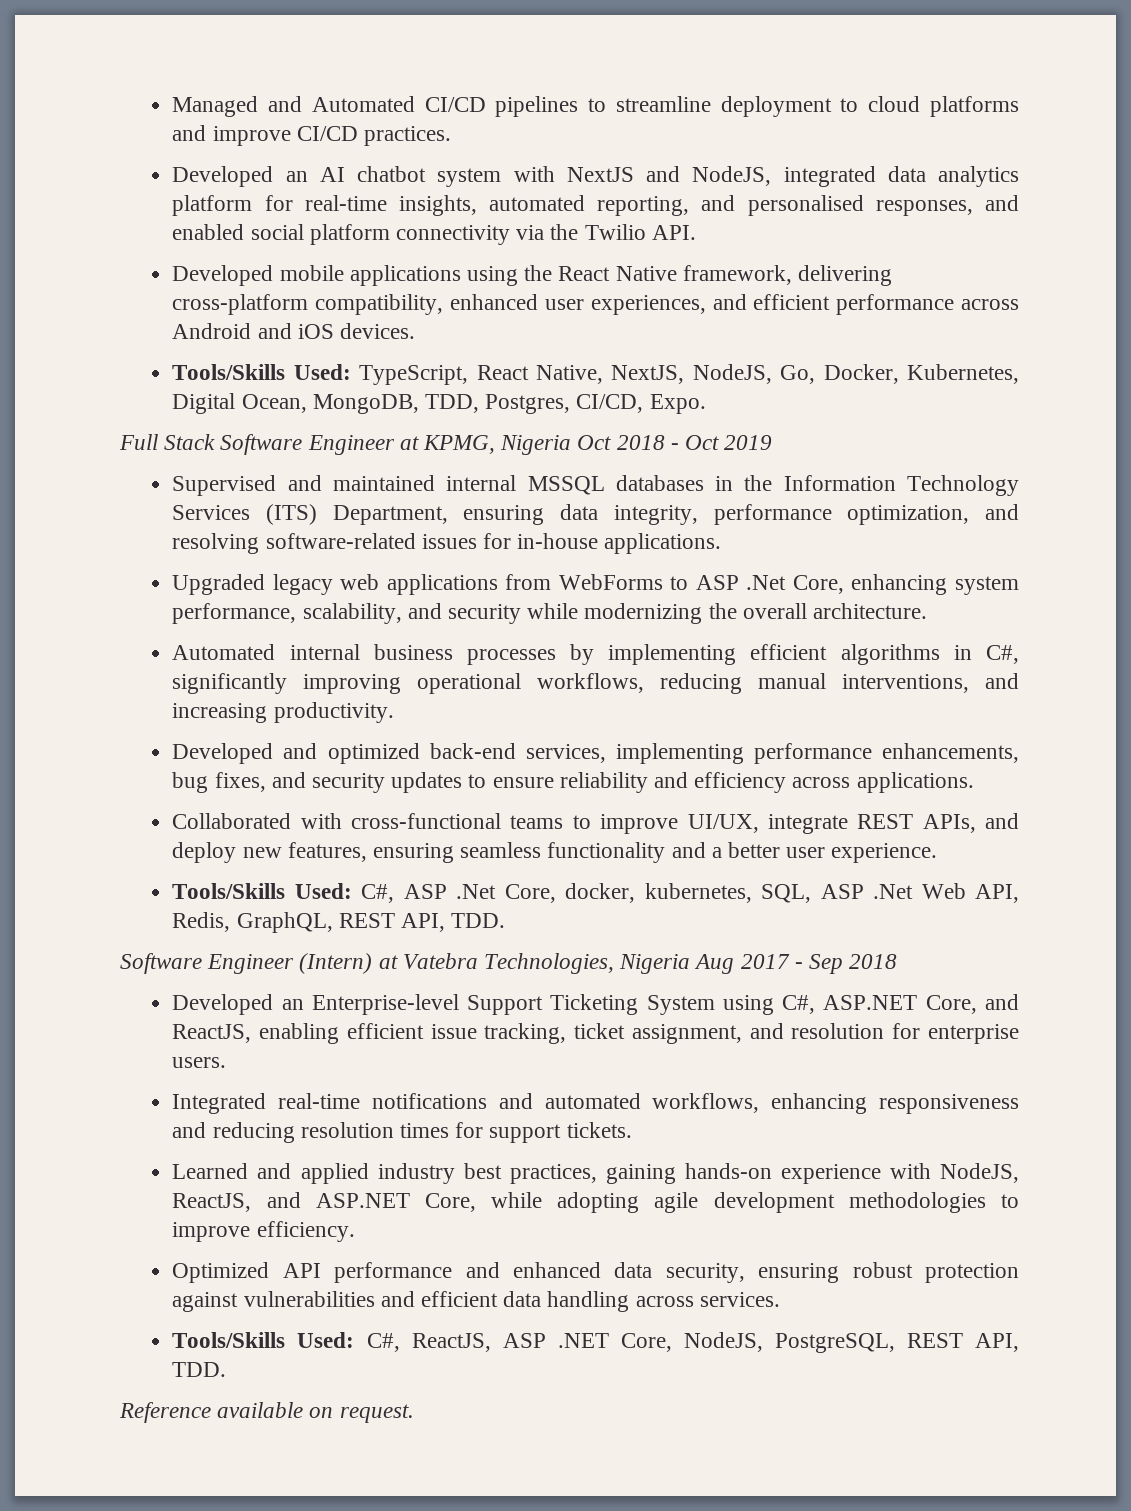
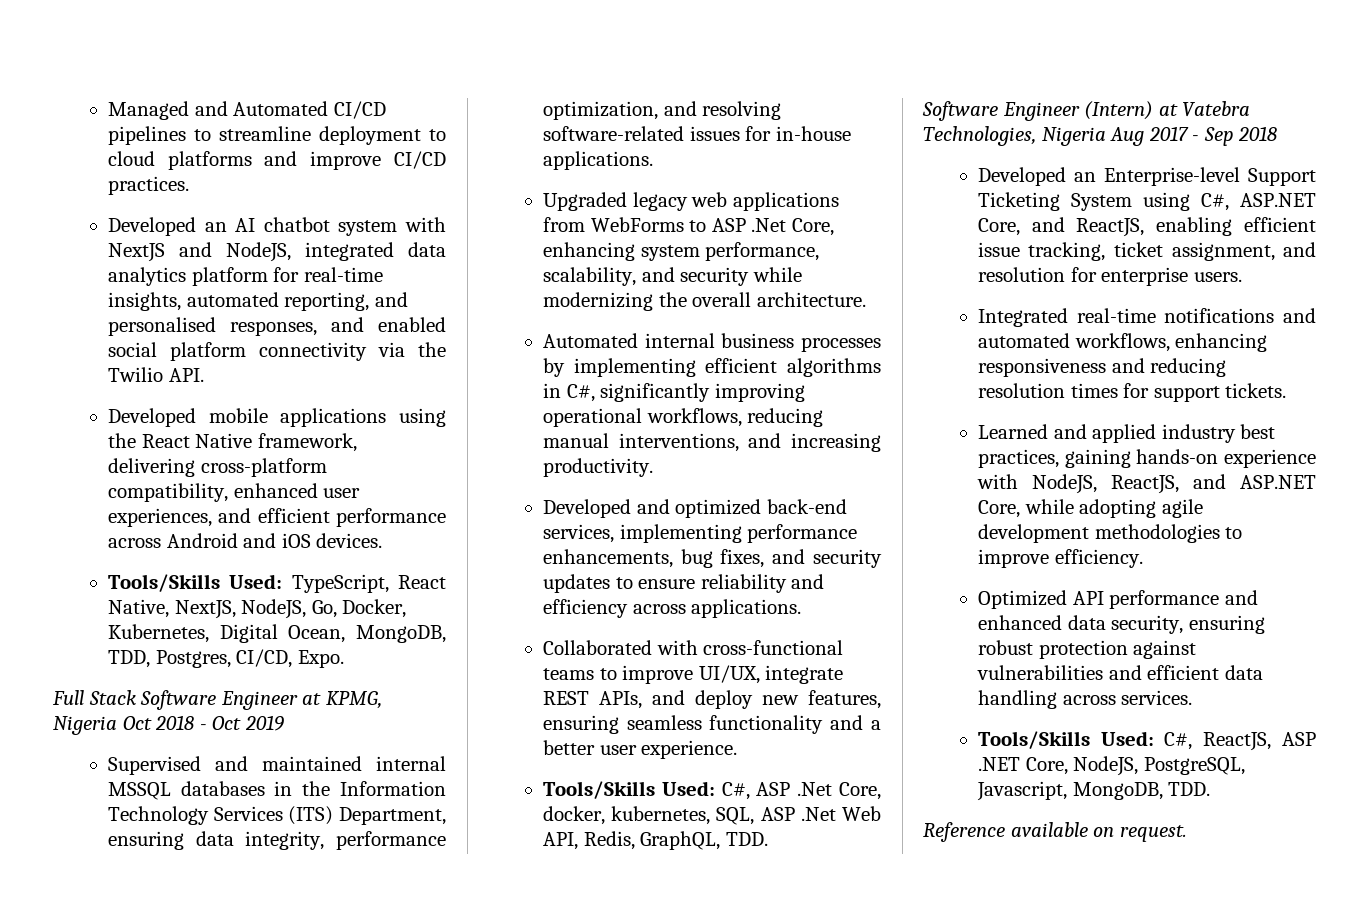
- Tools/Skills Used: C#, ASP .Net Core, docker, kubernetes, SQL, ASP .Net Web API, Redis, GraphQL, REST API, TDD.
+ Tools/Skills Used: C#, ASP .Net Core, docker, kubernetes, SQL, ASP .Net Web API, Redis, GraphQL, TDD.
- Tools/Skills Used: C#, ReactJS, ASP .NET Core, NodeJS, PostgreSQL, REST API, TDD.
+ Tools/Skills Used: C#, ReactJS, ASP .NET Core, NodeJS, PostgreSQL, Javascript, MongoDB, TDD.

